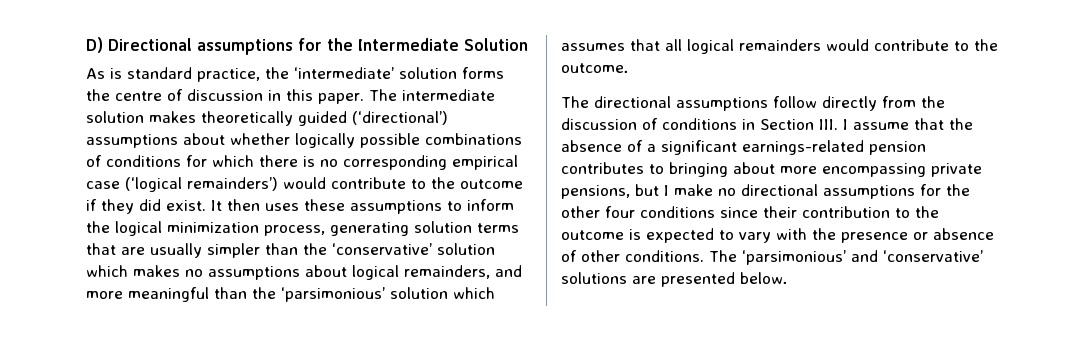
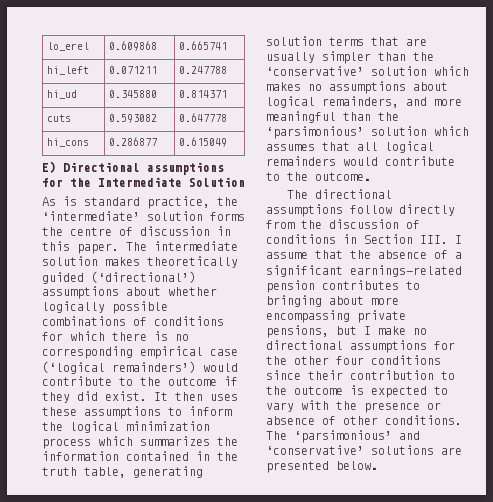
- D) Directional assumptions for the Intermediate Solution
+ lo_erel | 0.609868 | 0.665741
+ hi_left | 0.071211 | 0.247788
+ hi_ud | 0.345880 | 0.814371
+ cuts | 0.593082 | 0.647778
+ hi_cons | 0.286877 | 0.615049
+ E) Directional assumptions for the Intermediate Solution
- It then uses these assumptions to inform the logical minimization process, generating solution terms that are usually simpler than the ‘conservative’ solution which makes no assumptions about logical remainders, and more meaningful than the ‘parsimonious’ solution which assumes that all logical remainders would contribute to the outcome.
+ It then uses these assumptions to inform the logical minimization process which summarizes the information contained in the truth table, generating solution terms that are usually simpler than the ‘conservative’ solution which makes no assumptions about logical remainders, and more meaningful than the ‘parsimonious’ solution which assumes that all logical remainders would contribute to the outcome.

